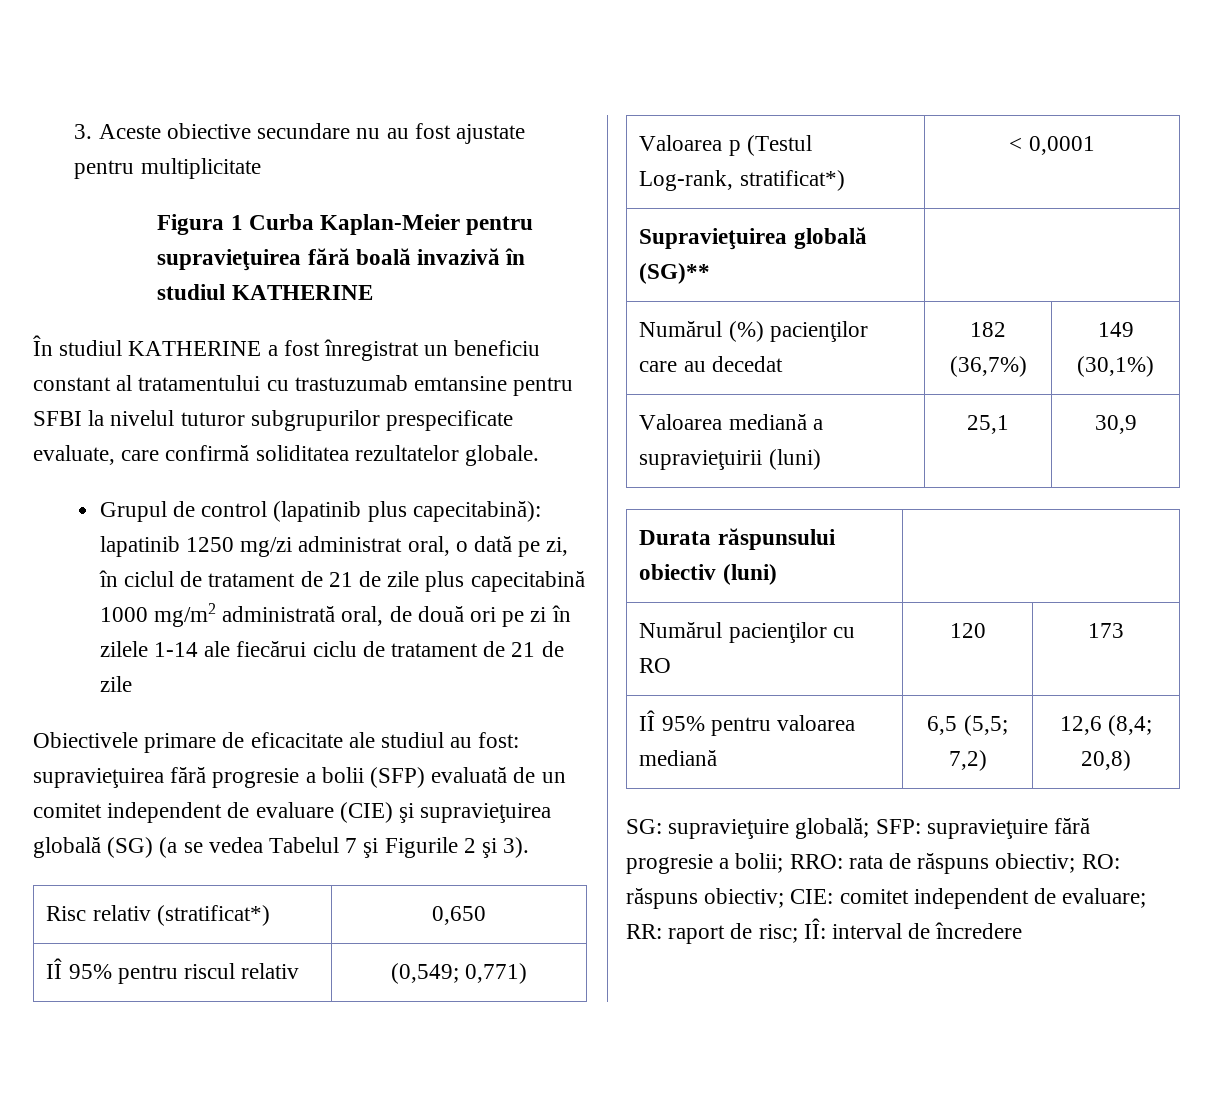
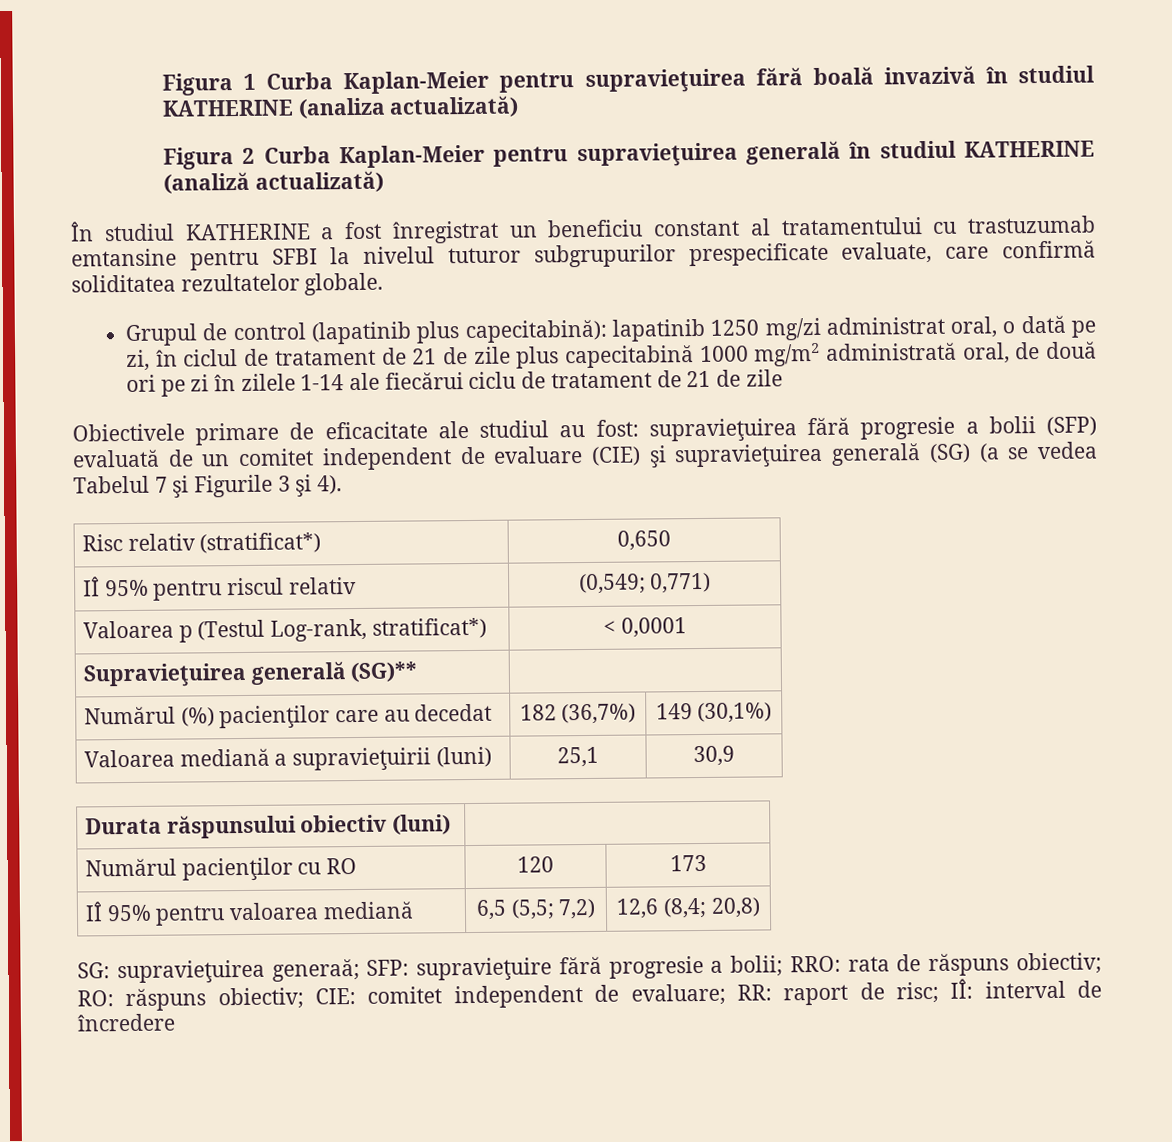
- 3. Aceste obiective secundare nu au fost ajustate pentru multiplicitate
- Figura 1 Curba Kaplan-Meier pentru supravieţuirea fără boală invazivă în studiul KATHERINE
+ Figura 1 Curba Kaplan-Meier pentru supravieţuirea fără boală invazivă în studiul KATHERINE (analiza actualizată)
+ Figura 2 Curba Kaplan-Meier pentru supravieţuirea generală în studiul KATHERINE (analiză actualizată)
- Obiectivele primare de eficacitate ale studiul au fost: supravieţuirea fără progresie a bolii (SFP) evaluată de un comitet independent de evaluare (CIE) şi supravieţuirea globală (SG) (a se vedea Tabelul 7 şi Figurile 2 şi 3).
+ Obiectivele primare de eficacitate ale studiul au fost: supravieţuirea fără progresie a bolii (SFP) evaluată de un comitet independent de evaluare (CIE) şi supravieţuirea generală (SG) (a se vedea Tabelul 7 şi Figurile 3 şi 4).
- Supravieţuirea globală (SG)** |
+ Supravieţuirea generală (SG)** |
- SG: supravieţuire globală; SFP: supravieţuire fără progresie a bolii; RRO: rata de răspuns obiectiv; RO: răspuns obiectiv; CIE: comitet independent de evaluare; RR: raport de risc; IÎ: interval de încredere
+ SG: supravieţuirea generaă; SFP: supravieţuire fără progresie a bolii; RRO: rata de răspuns obiectiv; RO: răspuns obiectiv; CIE: comitet independent de evaluare; RR: raport de risc; IÎ: interval de încredere

